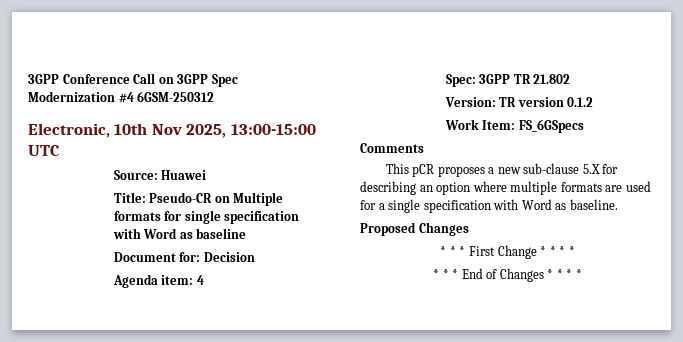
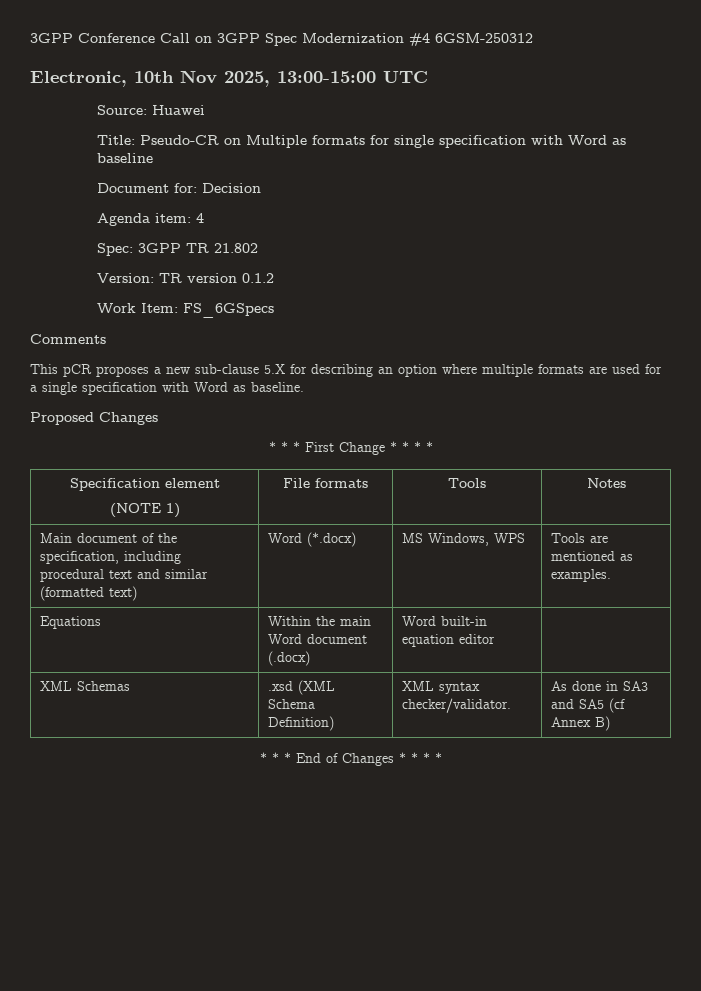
+ Specification element
+ (NOTE 1) | File formats | Tools | Notes
+ Main document of the specification, including procedural text and similar (formatted text) | Word (*.docx) | MS Windows, WPS | Tools are mentioned as examples.
+ Equations | Within the main Word document (.docx) | Word built-in equation editor |
+ XML Schemas | .xsd (XML Schema Definition) | XML syntax checker/validator. | As done in SA3 and SA5 (cf Annex B)

